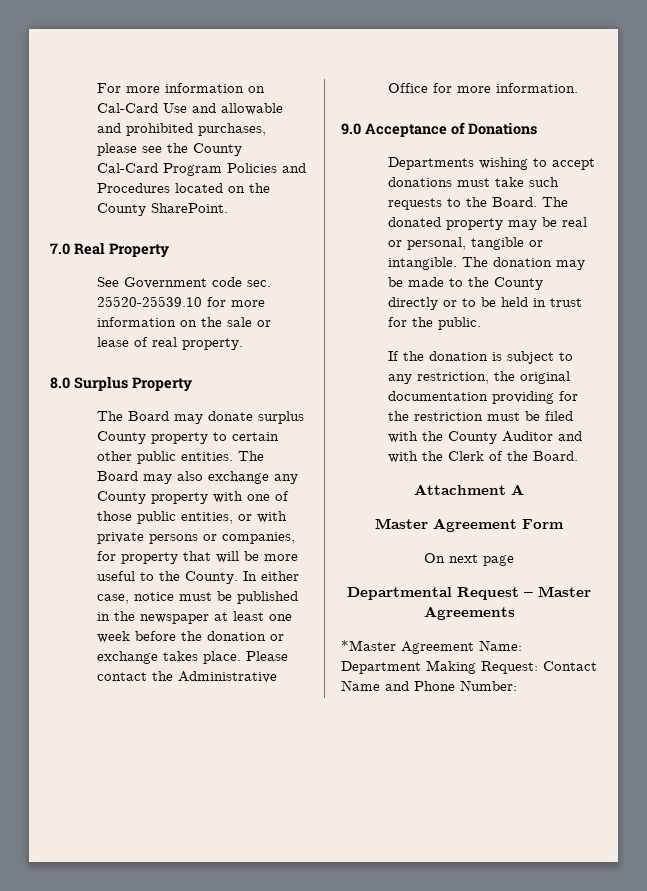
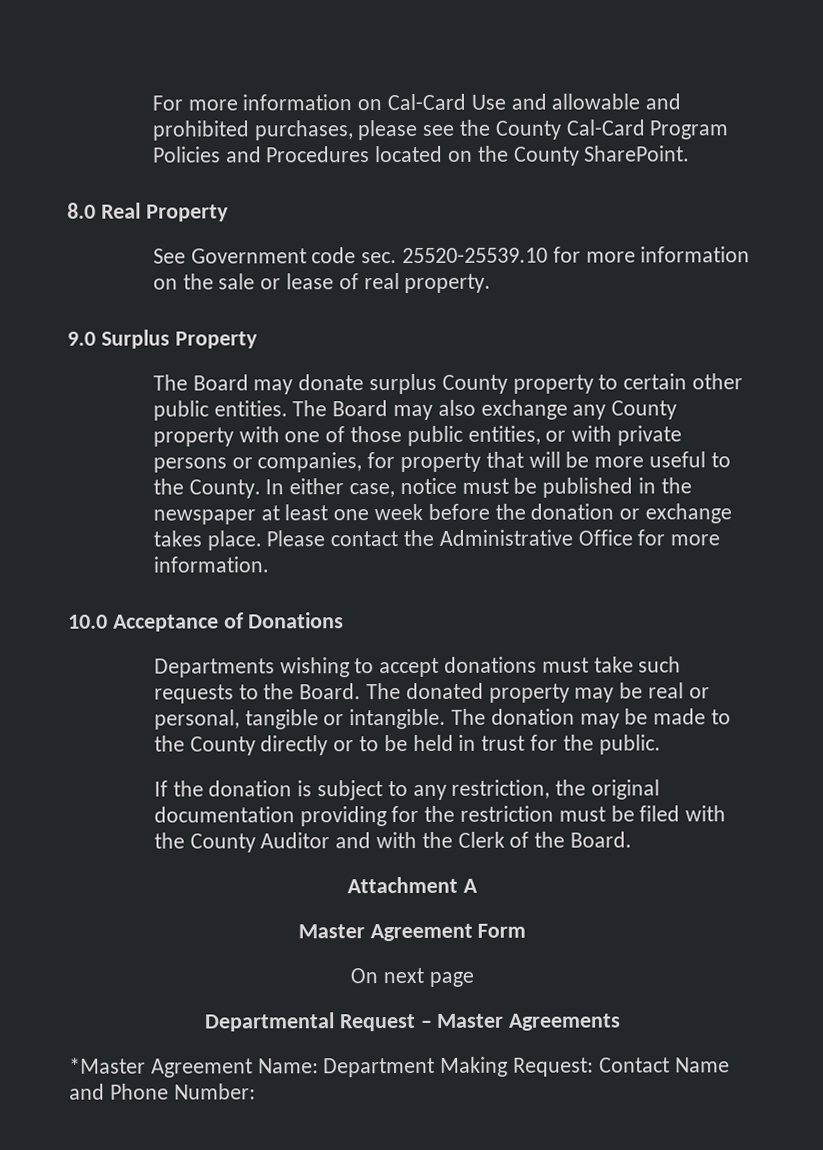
- 7.0 Real Property
+ 8.0 Real Property
- 8.0 Surplus Property
+ 9.0 Surplus Property
- 9.0 Acceptance of Donations
+ 10.0 Acceptance of Donations

